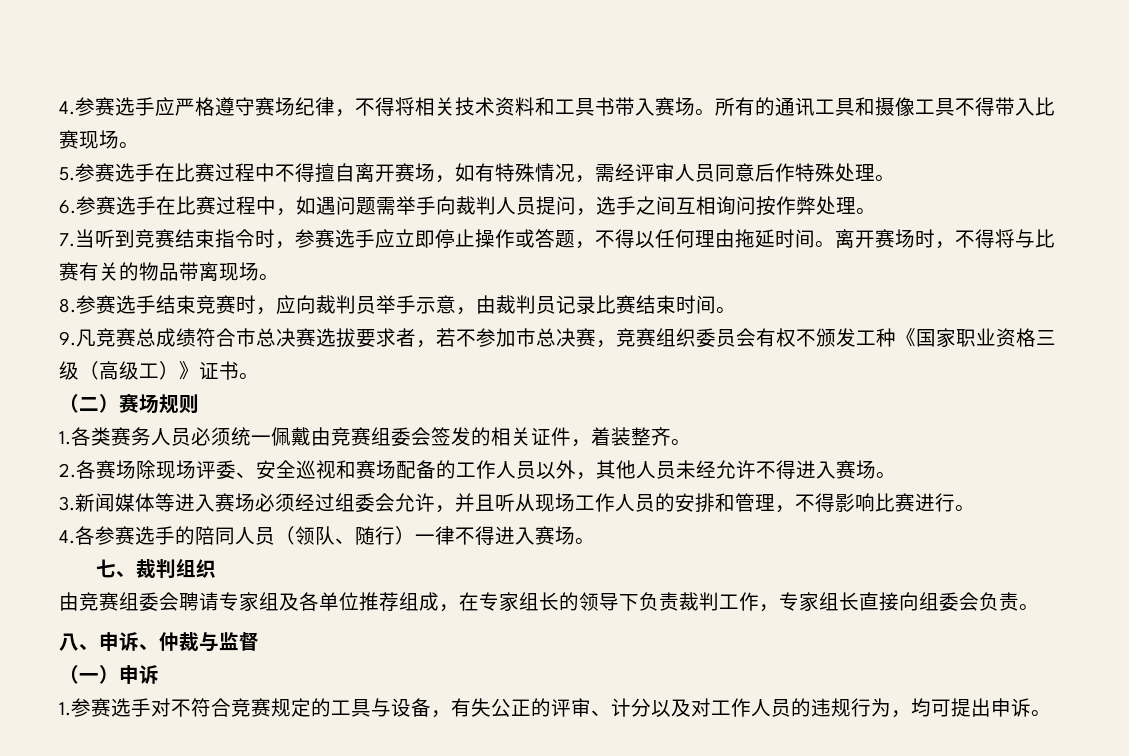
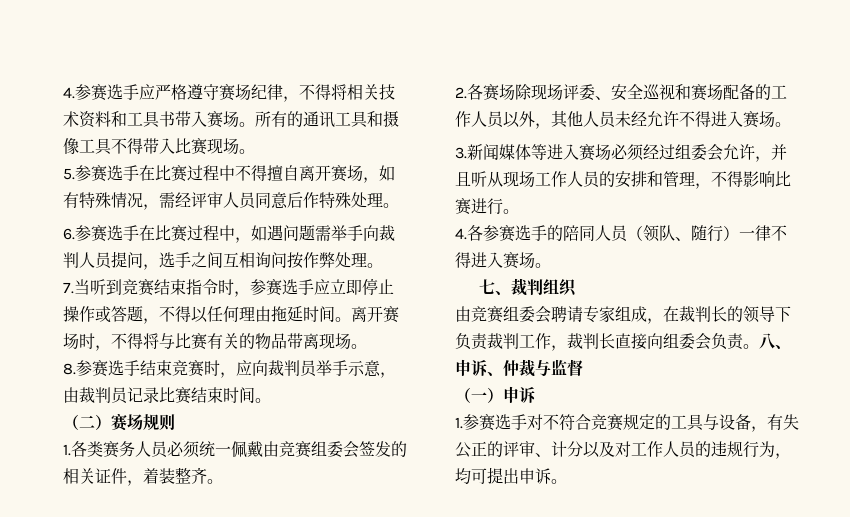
- 9.凡竞赛总成绩符合市总决赛选拔要求者，若不参加市总决赛，竞赛组织委员会有权不颁发工种《国家职业资格三级（高级工）》证书。
- 由竞赛组委会聘请专家组及各单位推荐组成，在专家组长的领导下负责裁判工作，专家组长直接向组委会负责。
- 八、申诉、仲裁与监督
+ 由竞赛组委会聘请专家组成，在裁判长的领导下负责裁判工作，裁判长直接向组委会负责。八、申诉、仲裁与监督

